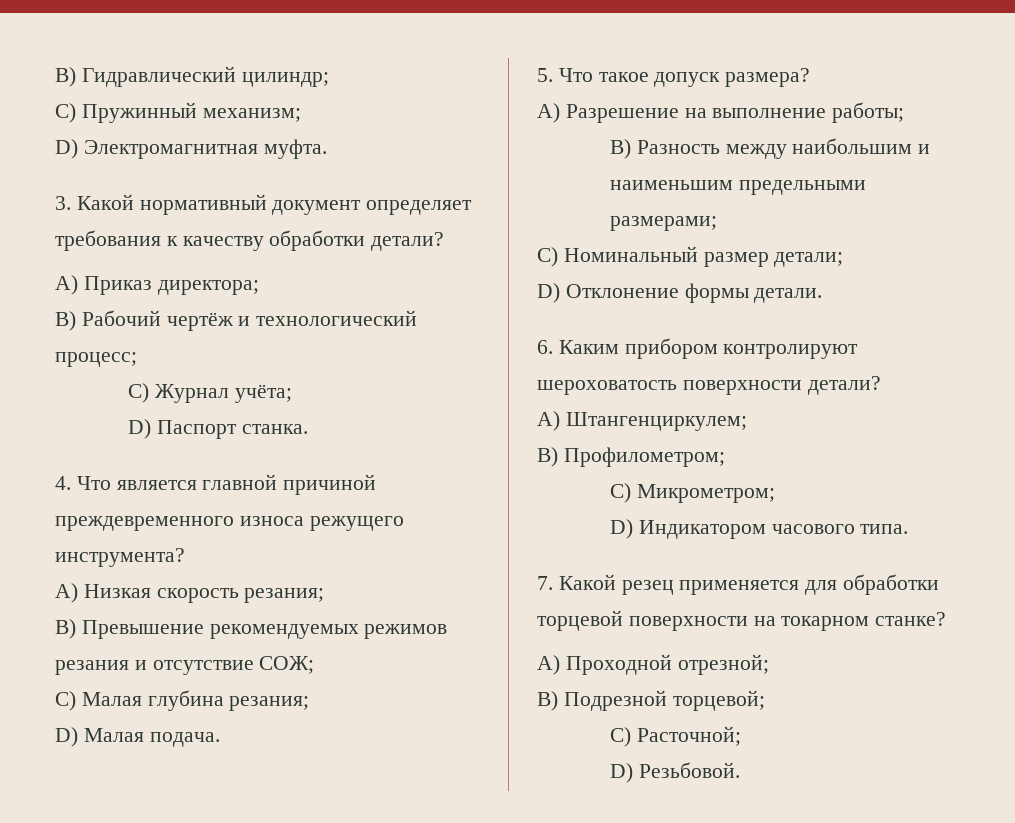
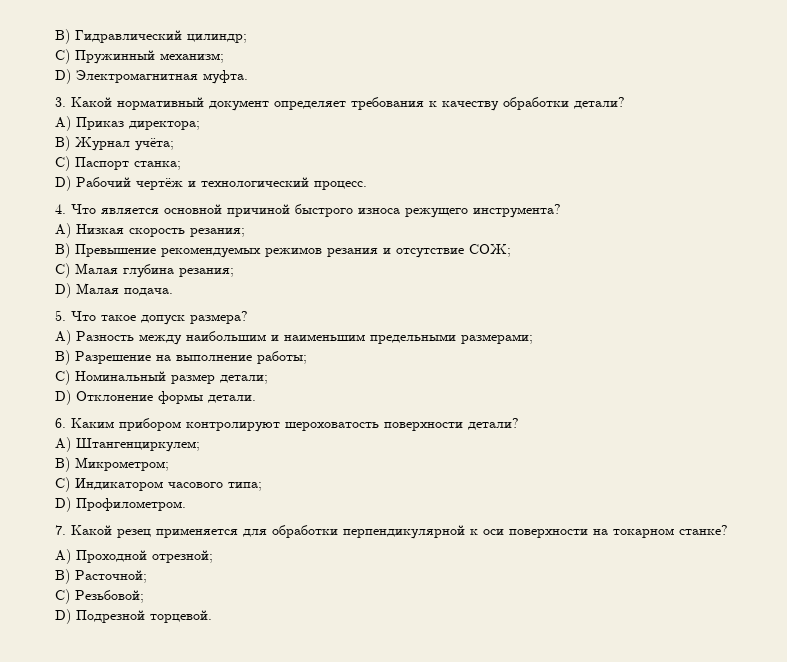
- B) Рабочий чертёж и технологический процесс;
- C) Журнал учёта;
- D) Паспорт станка.
+ B) Журнал учёта;
+ C) Паспорт станка;
+ D) Рабочий чертёж и технологический процесс.
- 4. Что является главной причиной преждевременного износа режущего инструмента?
+ 4. Что является основной причиной быстрого износа режущего инструмента?
- A) Разрешение на выполнение работы;
- B) Разность между наибольшим и наименьшим предельными размерами;
+ A) Разность между наибольшим и наименьшим предельными размерами;
+ B) Разрешение на выполнение работы;
- B) Профилометром;
- C) Микрометром;
- D) Индикатором часового типа.
+ B) Микрометром;
+ C) Индикатором часового типа;
+ D) Профилометром.
- 7. Какой резец применяется для обработки торцевой поверхности на токарном станке?
+ 7. Какой резец применяется для обработки перпендикулярной к оси поверхности на токарном станке?
- B) Подрезной торцевой;
- C) Расточной;
- D) Резьбовой.
+ B) Расточной;
+ C) Резьбовой;
+ D) Подрезной торцевой.

